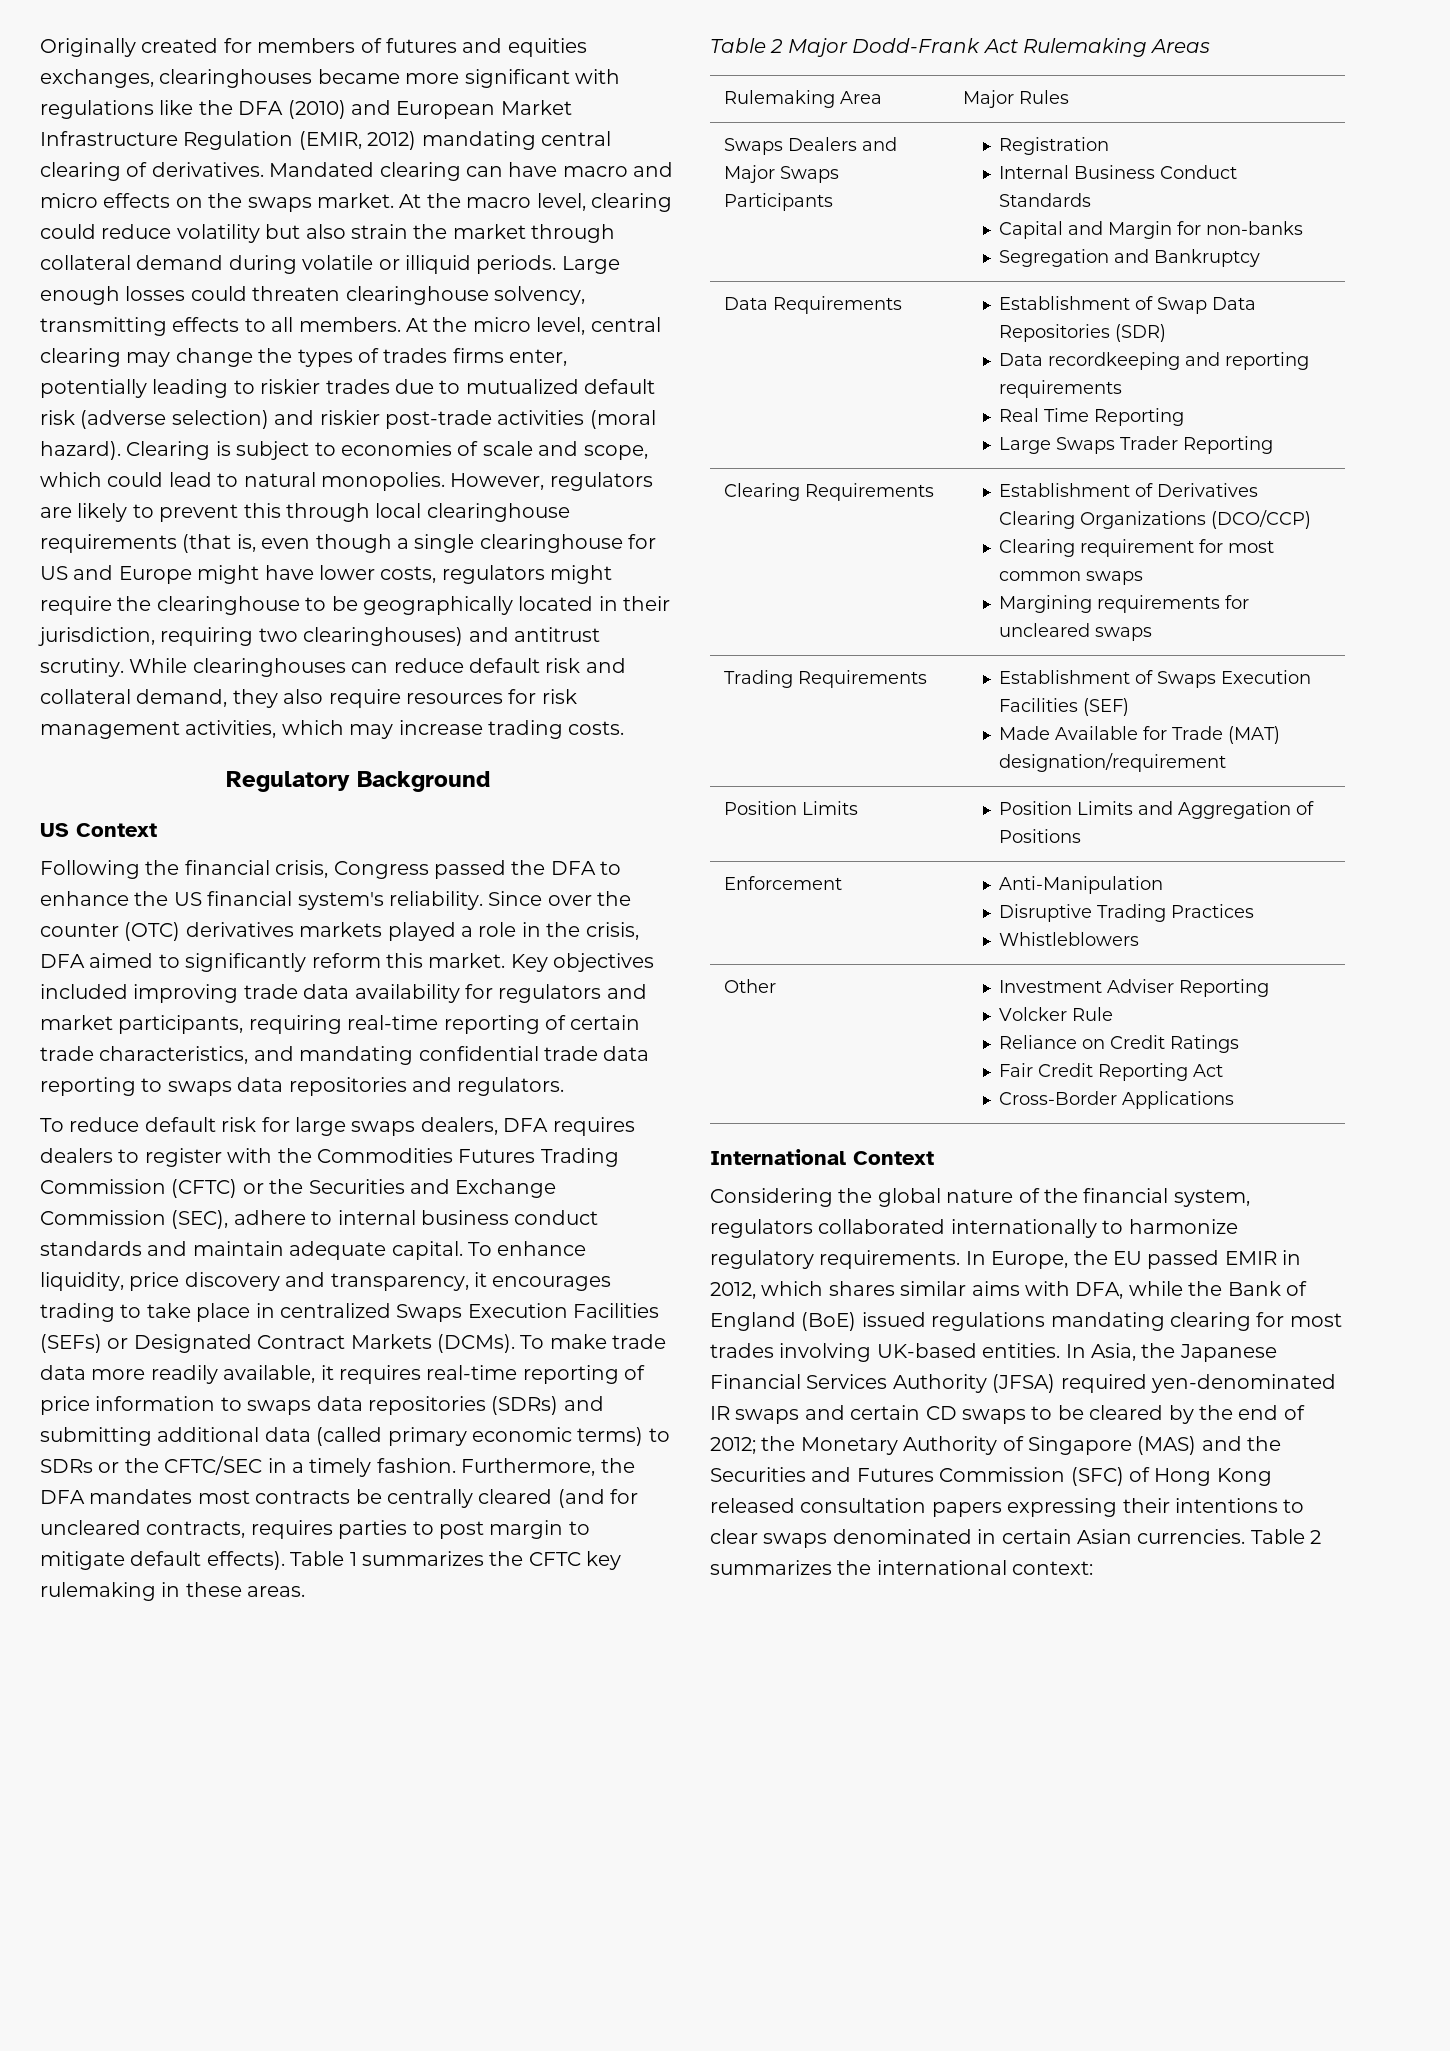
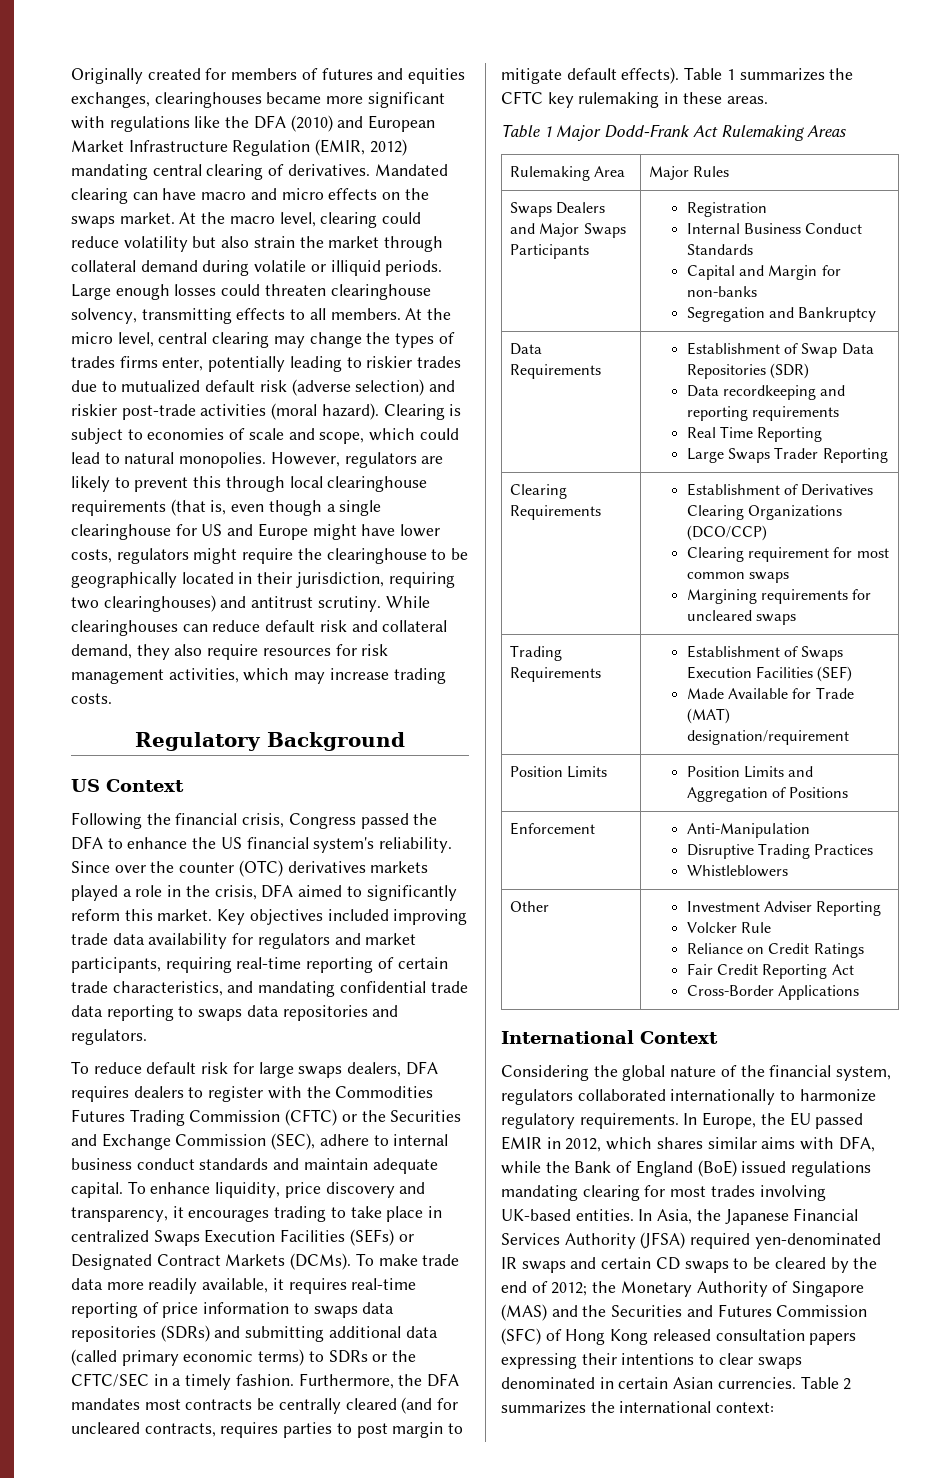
- Table 2 Major Dodd-Frank Act Rulemaking Areas
+ Table 1 Major Dodd-Frank Act Rulemaking Areas

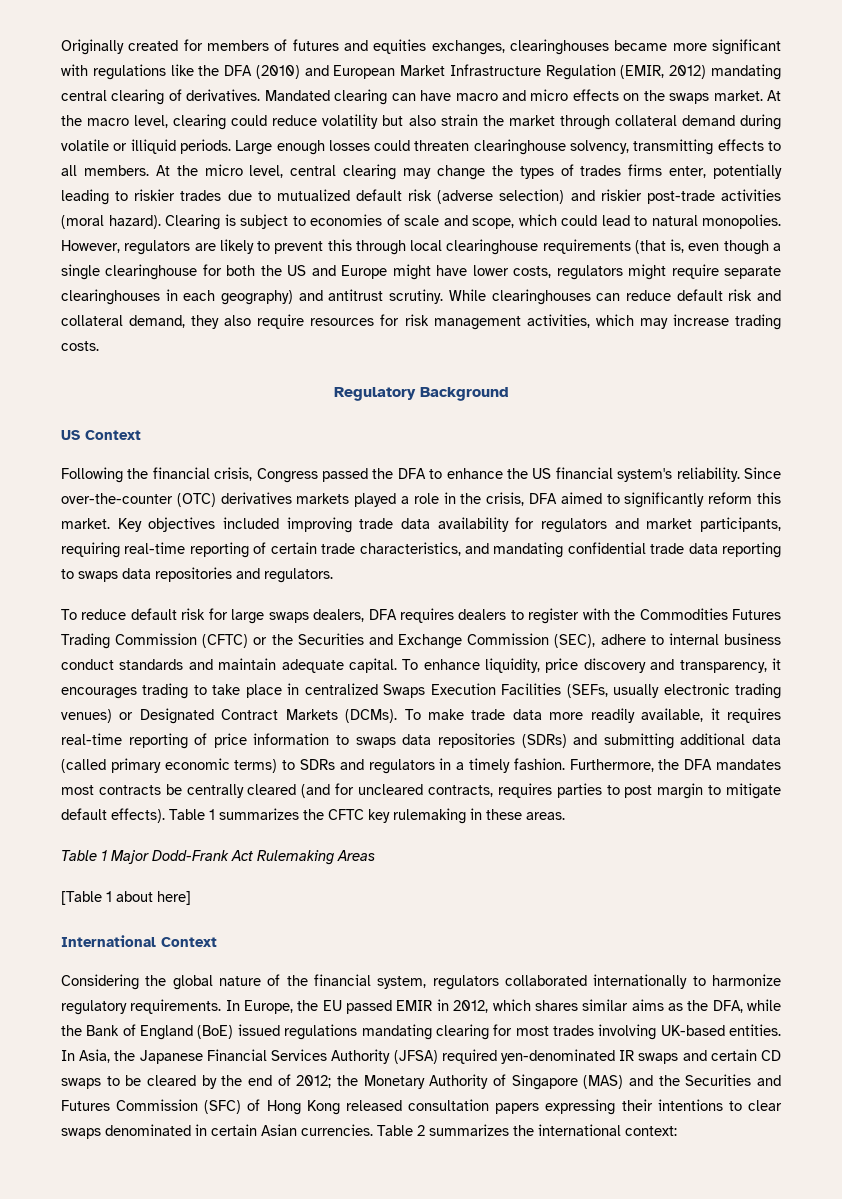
- However, regulators are likely to prevent this through local clearinghouse requirements (that is, even though a single clearinghouse for US and Europe might have lower costs, regulators might require the clearinghouse to be geographically located in their jurisdiction, requiring two clearinghouses) and antitrust scrutiny.
+ However, regulators are likely to prevent this through local clearinghouse requirements (that is, even though a single clearinghouse for both the US and Europe might have lower costs, regulators might require separate clearinghouses in each geography) and antitrust scrutiny.
- Since over the counter (OTC) derivatives markets played a role in the crisis, DFA aimed to significantly reform this market.
+ Since over-the-counter (OTC) derivatives markets played a role in the crisis, DFA aimed to significantly reform this market.
- To enhance liquidity, price discovery and transparency, it encourages trading to take place in centralized Swaps Execution Facilities (SEFs) or Designated Contract Markets (DCMs).
+ To enhance liquidity, price discovery and transparency, it encourages trading to take place in centralized Swaps Execution Facilities (SEFs, usually electronic trading venues) or Designated Contract Markets (DCMs).
- To make trade data more readily available, it requires real-time reporting of price information to swaps data repositories (SDRs) and submitting additional data (called primary economic terms) to SDRs or the CFTC/SEC in a timely fashion.
+ To make trade data more readily available, it requires real-time reporting of price information to swaps data repositories (SDRs) and submitting additional data (called primary economic terms) to SDRs and regulators in a timely fashion.
- Rulemaking Area | Major Rules
- Swaps Dealers and Major Swaps Participants | Registration
- Internal Business Conduct Standards
- Capital and Margin for non-banks
- Segregation and Bankruptcy
- Data Requirements | Establishment of Swap Data Repositories (SDR)
- Data recordkeeping and reporting requirements
- Real Time Reporting
- Large Swaps Trader Reporting
- Clearing Requirements | Establishment of Derivatives Clearing Organizations (DCO/CCP)
- Clearing requirement for most common swaps
- Margining requirements for uncleared swaps
- Trading Requirements | Establishment of Swaps Execution Facilities (SEF)
- Made Available for Trade (MAT) designation/requirement
- Position Limits | Position Limits and Aggregation of Positions
- Enforcement | Anti-Manipulation
- Disruptive Trading Practices
- Whistleblowers
- Other | Investment Adviser Reporting
- Volcker Rule
- Reliance on Credit Ratings
- Fair Credit Reporting Act
- Cross-Border Applications
+ [Table 1 about here]
- In Europe, the EU passed EMIR in 2012, which shares similar aims with DFA, while the Bank of England (BoE) issued regulations mandating clearing for most trades involving UK-based entities.
+ In Europe, the EU passed EMIR in 2012, which shares similar aims as the DFA, while the Bank of England (BoE) issued regulations mandating clearing for most trades involving UK-based entities.

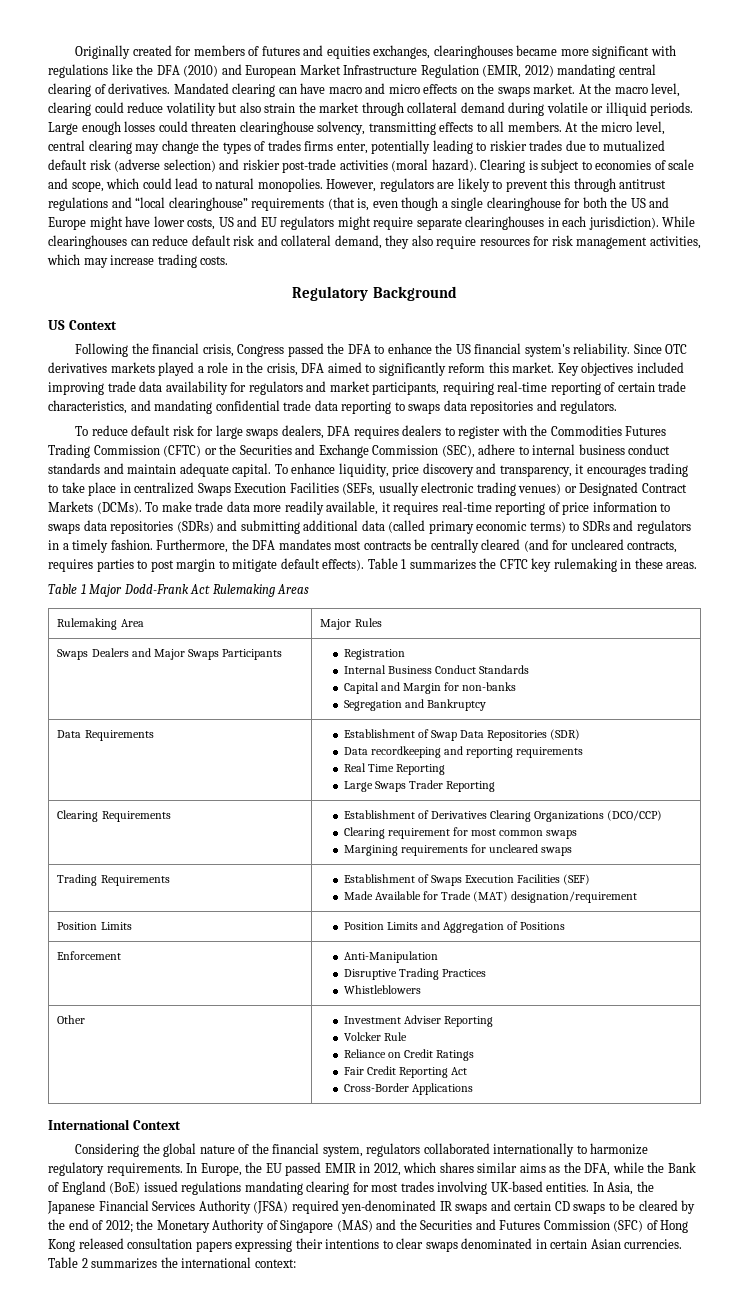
- However, regulators are likely to prevent this through local clearinghouse requirements (that is, even though a single clearinghouse for both the US and Europe might have lower costs, regulators might require separate clearinghouses in each geography) and antitrust scrutiny.
+ However, regulators are likely to prevent this through antitrust regulations and “local clearinghouse” requirements (that is, even though a single clearinghouse for both the US and Europe might have lower costs, US and EU regulators might require separate clearinghouses in each jurisdiction).
- Since over-the-counter (OTC) derivatives markets played a role in the crisis, DFA aimed to significantly reform this market.
+ Since OTC derivatives markets played a role in the crisis, DFA aimed to significantly reform this market.
- [Table 1 about here]
+ Rulemaking Area | Major Rules
+ Swaps Dealers and Major Swaps Participants | Registration
+ Internal Business Conduct Standards
+ Capital and Margin for non-banks
+ Segregation and Bankruptcy
+ Data Requirements | Establishment of Swap Data Repositories (SDR)
+ Data recordkeeping and reporting requirements
+ Real Time Reporting
+ Large Swaps Trader Reporting
+ Clearing Requirements | Establishment of Derivatives Clearing Organizations (DCO/CCP)
+ Clearing requirement for most common swaps
+ Margining requirements for uncleared swaps
+ Trading Requirements | Establishment of Swaps Execution Facilities (SEF)
+ Made Available for Trade (MAT) designation/requirement
+ Position Limits | Position Limits and Aggregation of Positions
+ Enforcement | Anti-Manipulation
+ Disruptive Trading Practices
+ Whistleblowers
+ Other | Investment Adviser Reporting
+ Volcker Rule
+ Reliance on Credit Ratings
+ Fair Credit Reporting Act
+ Cross-Border Applications

